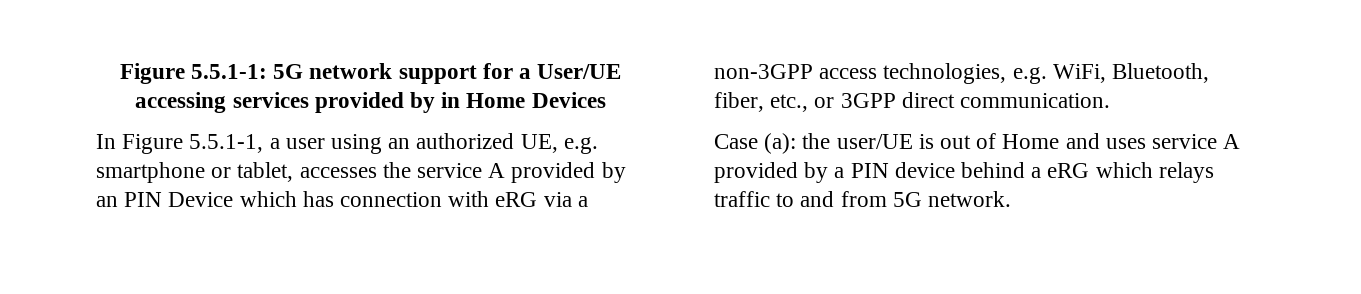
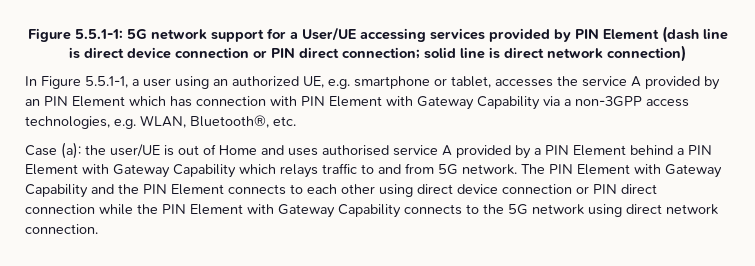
- Figure 5.5.1-1: 5G network support for a User/UE accessing services provided by in Home Devices
+ Figure 5.5.1-1: 5G network support for a User/UE accessing services provided by PIN Element (dash line is direct device connection or PIN direct connection; solid line is direct network connection)
- In Figure 5.5.1-1, a user using an authorized UE, e.g. smartphone or tablet, accesses the service A provided by an PIN Device which has connection with eRG via a non-3GPP access technologies, e.g. WiFi, Bluetooth, fiber, etc., or 3GPP direct communication.
+ In Figure 5.5.1-1, a user using an authorized UE, e.g. smartphone or tablet, accesses the service A provided by an PIN Element which has connection with PIN Element with Gateway Capability via a non-3GPP access technologies, e.g. WLAN, Bluetooth®, etc.
- Case (a): the user/UE is out of Home and uses service A provided by a PIN device behind a eRG which relays traffic to and from 5G network.
+ Case (a): the user/UE is out of Home and uses authorised service A provided by a PIN Element behind a PIN Element with Gateway Capability which relays traffic to and from 5G network.
+ The PIN Element with Gateway Capability and the PIN Element connects to each other using direct device connection or PIN direct connection while the PIN Element with Gateway Capability connects to the 5G network using direct network connection.

